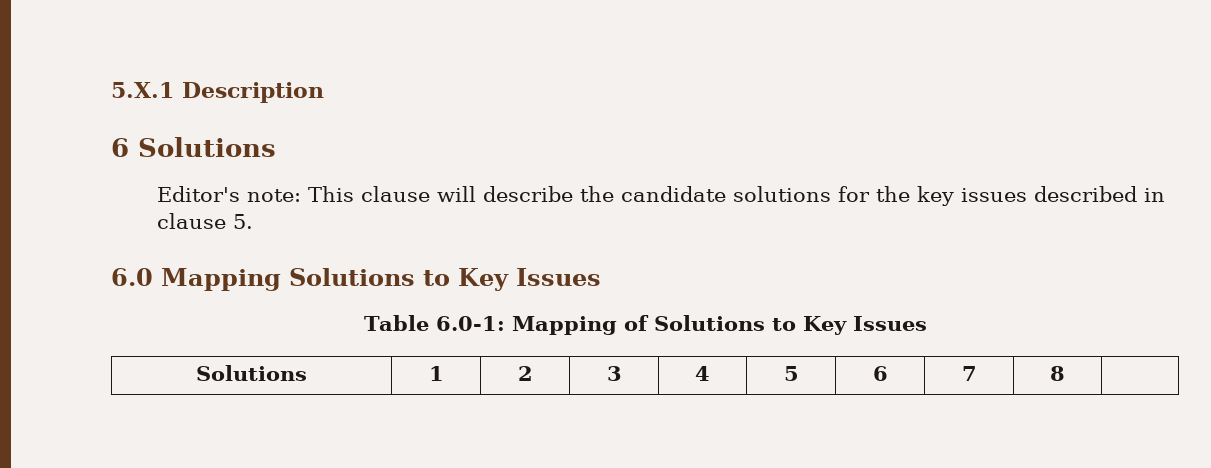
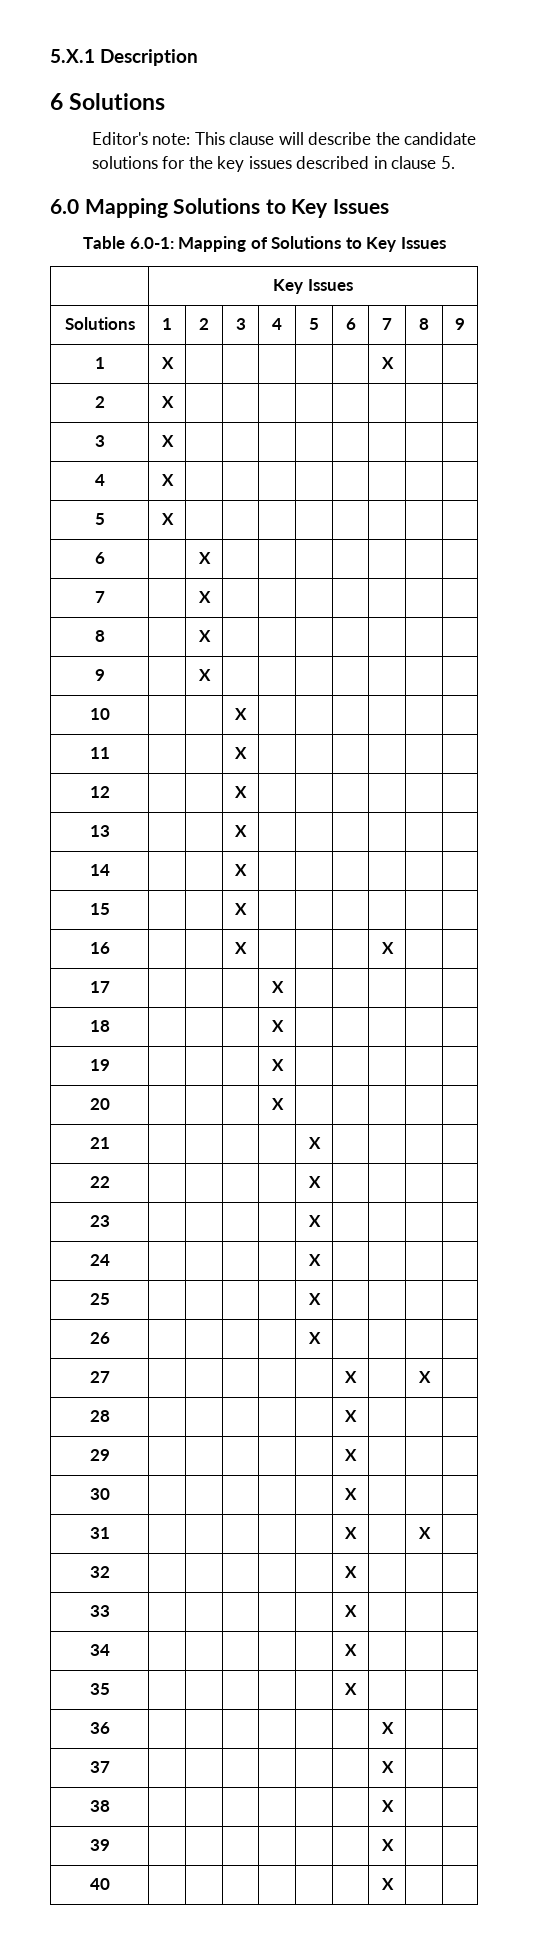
+ | Key Issues
- Solutions | 1 | 2 | 3 | 4 | 5 | 6 | 7 | 8 |
+ Solutions | 1 | 2 | 3 | 4 | 5 | 6 | 7 | 8 | 9
+ 1 | X | | | | | | X | |
+ 2 | X | | | | | | | |
+ 3 | X | | | | | | | |
+ 4 | X | | | | | | | |
+ 5 | X | | | | | | | |
+ 6 | | X | | | | | | |
+ 7 | | X | | | | | | |
+ 8 | | X | | | | | | |
+ 9 | | X | | | | | | |
+ 10 | | | X | | | | | |
+ 11 | | | X | | | | | |
+ 12 | | | X | | | | | |
+ 13 | | | X | | | | | |
+ 14 | | | X | | | | | |
+ 15 | | | X | | | | | |
+ 16 | | | X | | | | X | |
+ 17 | | | | X | | | | |
+ 18 | | | | X | | | | |
+ 19 | | | | X | | | | |
+ 20 | | | | X | | | | |
+ 21 | | | | | X | | | |
+ 22 | | | | | X | | | |
+ 23 | | | | | X | | | |
+ 24 | | | | | X | | | |
+ 25 | | | | | X | | | |
+ 26 | | | | | X | | | |
+ 27 | | | | | | X | | X |
+ 28 | | | | | | X | | |
+ 29 | | | | | | X | | |
+ 30 | | | | | | X | | |
+ 31 | | | | | | X | | X |
+ 32 | | | | | | X | | |
+ 33 | | | | | | X | | |
+ 34 | | | | | | X | | |
+ 35 | | | | | | X | | |
+ 36 | | | | | | | X | |
+ 37 | | | | | | | X | |
+ 38 | | | | | | | X | |
+ 39 | | | | | | | X | |
+ 40 | | | | | | | X | |

